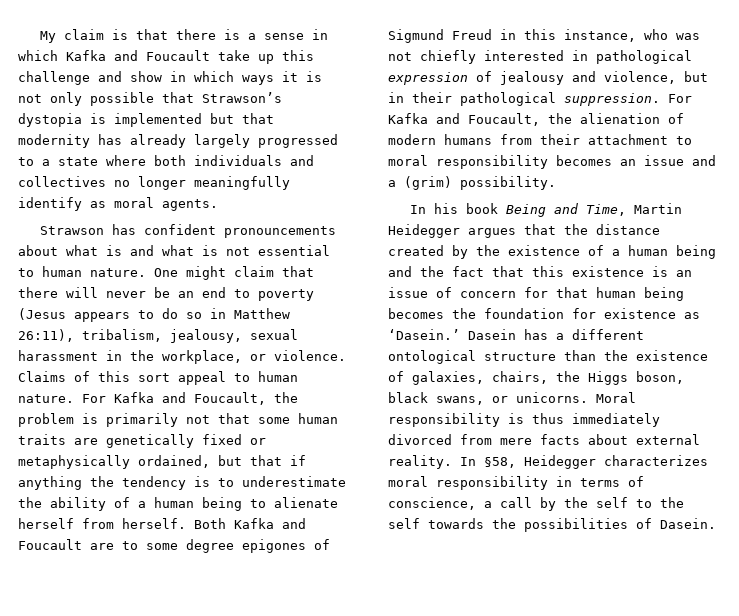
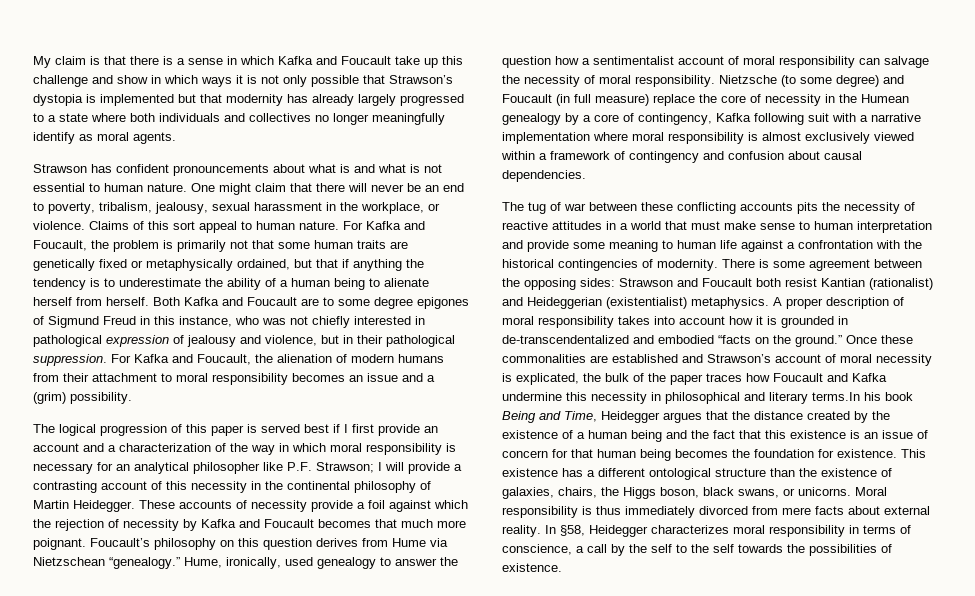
- One might claim that there will never be an end to poverty (Jesus appears to do so in Matthew 26:11), tribalism, jealousy, sexual harassment in the workplace, or violence.
+ One might claim that there will never be an end to poverty, tribalism, jealousy, sexual harassment in the workplace, or violence.
- In his book Being and Time, Martin Heidegger argues that the distance created by the existence of a human being and the fact that this existence is an issue of concern for that human being becomes the foundation for existence as ‘Dasein.’ Dasein has a different ontological structure than the existence of galaxies, chairs, the Higgs boson, black swans, or unicorns.
+ The logical progression of this paper is served best if I first provide an account and a characterization of the way in which moral responsibility is necessary for an analytical philosopher like P.F. Strawson; I will provide a contrasting account of this necessity in the continental philosophy of Martin Heidegger. These accounts of necessity provide a foil against which the rejection of necessity by Kafka and Foucault becomes that much more poignant. Foucault’s philosophy on this question derives from Hume via Nietzschean “genealogy.” Hume, ironically, used genealogy to answer the question how a sentimentalist account of moral responsibility can salvage the necessity of moral responsibility. Nietzsche (to some degree) and Foucault (in full measure) replace the core of necessity in the Humean genealogy by a core of contingency, Kafka following suit with a narrative implementation where moral responsibility is almost exclusively viewed within a framework of contingency and confusion about causal dependencies.
+ The tug of war between these conflicting accounts pits the necessity of reactive attitudes in a world that must make sense to human interpretation and provide some meaning to human life against a confrontation with the historical contingencies of modernity. There is some agreement between the opposing sides: Strawson and Foucault both resist Kantian (rationalist) and Heideggerian (existentialist) metaphysics. A proper description of moral responsibility takes into account how it is grounded in de-transcendentalized and embodied “facts on the ground.” Once these commonalities are established and Strawson’s account of moral necessity is explicated, the bulk of the paper traces how Foucault and Kafka undermine this necessity in philosophical and literary terms.In his book Being and Time, Heidegger argues that the distance created by the existence of a human being and the fact that this existence is an issue of concern for that human being becomes the foundation for existence. This existence has a different ontological structure than the existence of galaxies, chairs, the Higgs boson, black swans, or unicorns.
- In §58, Heidegger characterizes moral responsibility in terms of conscience, a call by the self to the self towards the possibilities of Dasein.
+ In §58, Heidegger characterizes moral responsibility in terms of conscience, a call by the self to the self towards the possibilities of existence.

